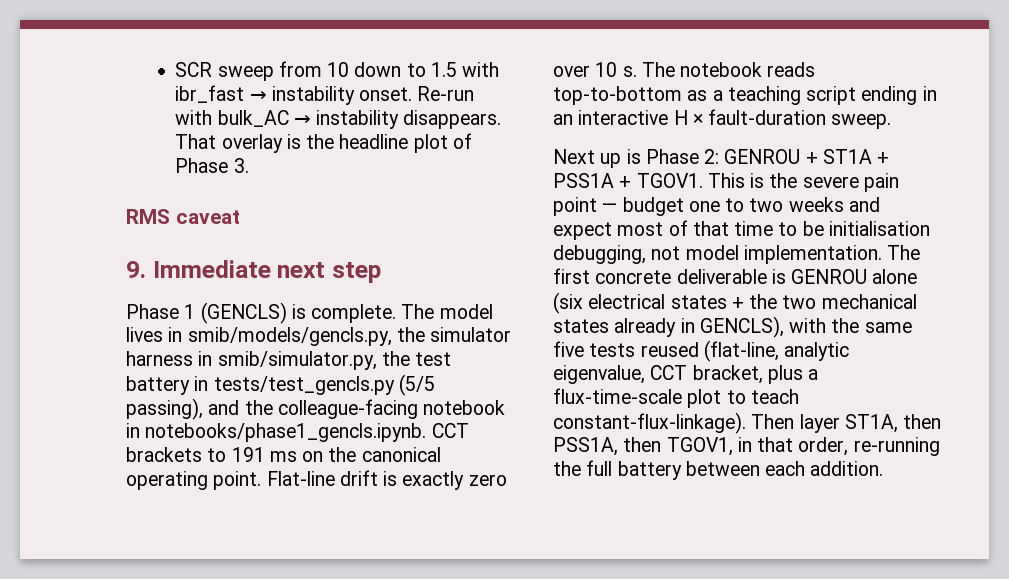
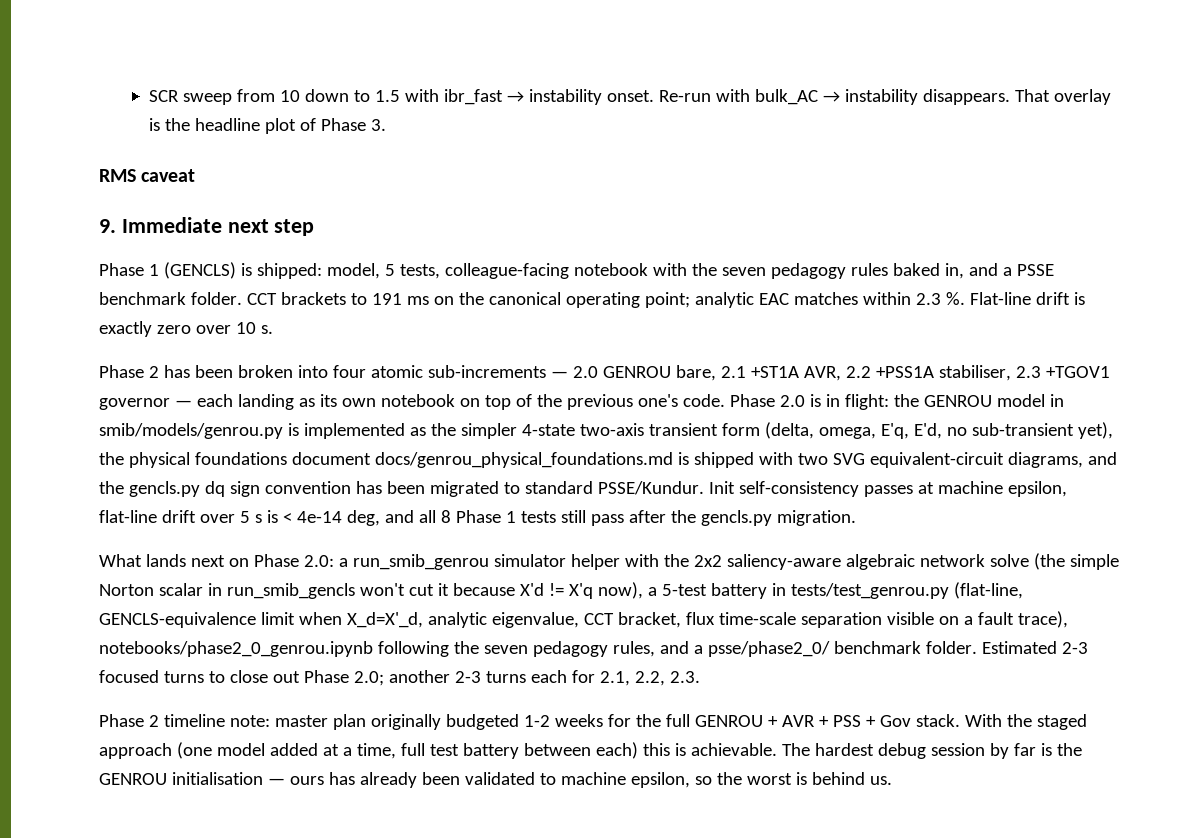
- Phase 1 (GENCLS) is complete. The model lives in smib/models/gencls.py, the simulator harness in smib/simulator.py, the test battery in tests/test_gencls.py (5/5 passing), and the colleague-facing notebook in notebooks/phase1_gencls.ipynb. CCT brackets to 191 ms on the canonical operating point.
+ Phase 1 (GENCLS) is shipped: model, 5 tests, colleague-facing notebook with the seven pedagogy rules baked in, and a PSSE benchmark folder. CCT brackets to 191 ms on the canonical operating point; analytic EAC matches within 2.3 %.
- Flat-line drift is exactly zero over 10 s. The notebook reads top-to-bottom as a teaching script ending in an interactive H × fault-duration sweep.
- Next up is Phase 2: GENROU + ST1A + PSS1A + TGOV1. This is the severe pain point — budget one to two weeks and expect most of that time to be initialisation debugging, not model implementation. The first concrete deliverable is GENROU alone (six electrical states + the two mechanical states already in GENCLS), with the same five tests reused (flat-line, analytic eigenvalue, CCT bracket, plus a flux-time-scale plot to teach constant-flux-linkage). Then layer ST1A, then PSS1A, then TGOV1, in that order, re-running the full battery between each addition.
+ Flat-line drift is exactly zero over 10 s.
+ Phase 2 has been broken into four atomic sub-increments — 2.0 GENROU bare, 2.1 +ST1A AVR, 2.2 +PSS1A stabiliser, 2.3 +TGOV1 governor — each landing as its own notebook on top of the previous one's code. Phase 2.0 is in flight: the GENROU model in smib/models/genrou.py is implemented as the simpler 4-state two-axis transient form (delta, omega, E'q, E'd, no sub-transient yet), the physical foundations document docs/genrou_physical_foundations.md is shipped with two SVG equivalent-circuit diagrams, and the gencls.py dq sign convention has been migrated to standard PSSE/Kundur. Init self-consistency passes at machine epsilon, flat-line drift over 5 s is < 4e-14 deg, and all 8 Phase 1 tests still pass after the gencls.py migration.
+ What lands next on Phase 2.0: a run_smib_genrou simulator helper with the 2x2 saliency-aware algebraic network solve (the simple Norton scalar in run_smib_gencls won't cut it because X'd != X'q now), a 5-test battery in tests/test_genrou.py (flat-line, GENCLS-equivalence limit when X_d=X'_d, analytic eigenvalue, CCT bracket, flux time-scale separation visible on a fault trace), notebooks/phase2_0_genrou.ipynb following the seven pedagogy rules, and a psse/phase2_0/ benchmark folder. Estimated 2-3 focused turns to close out Phase 2.0; another 2-3 turns each for 2.1, 2.2, 2.3.
+ Phase 2 timeline note: master plan originally budgeted 1-2 weeks for the full GENROU + AVR + PSS + Gov stack. With the staged approach (one model added at a time, full test battery between each) this is achievable. The hardest debug session by far is the GENROU initialisation — ours has already been validated to machine epsilon, so the worst is behind us.

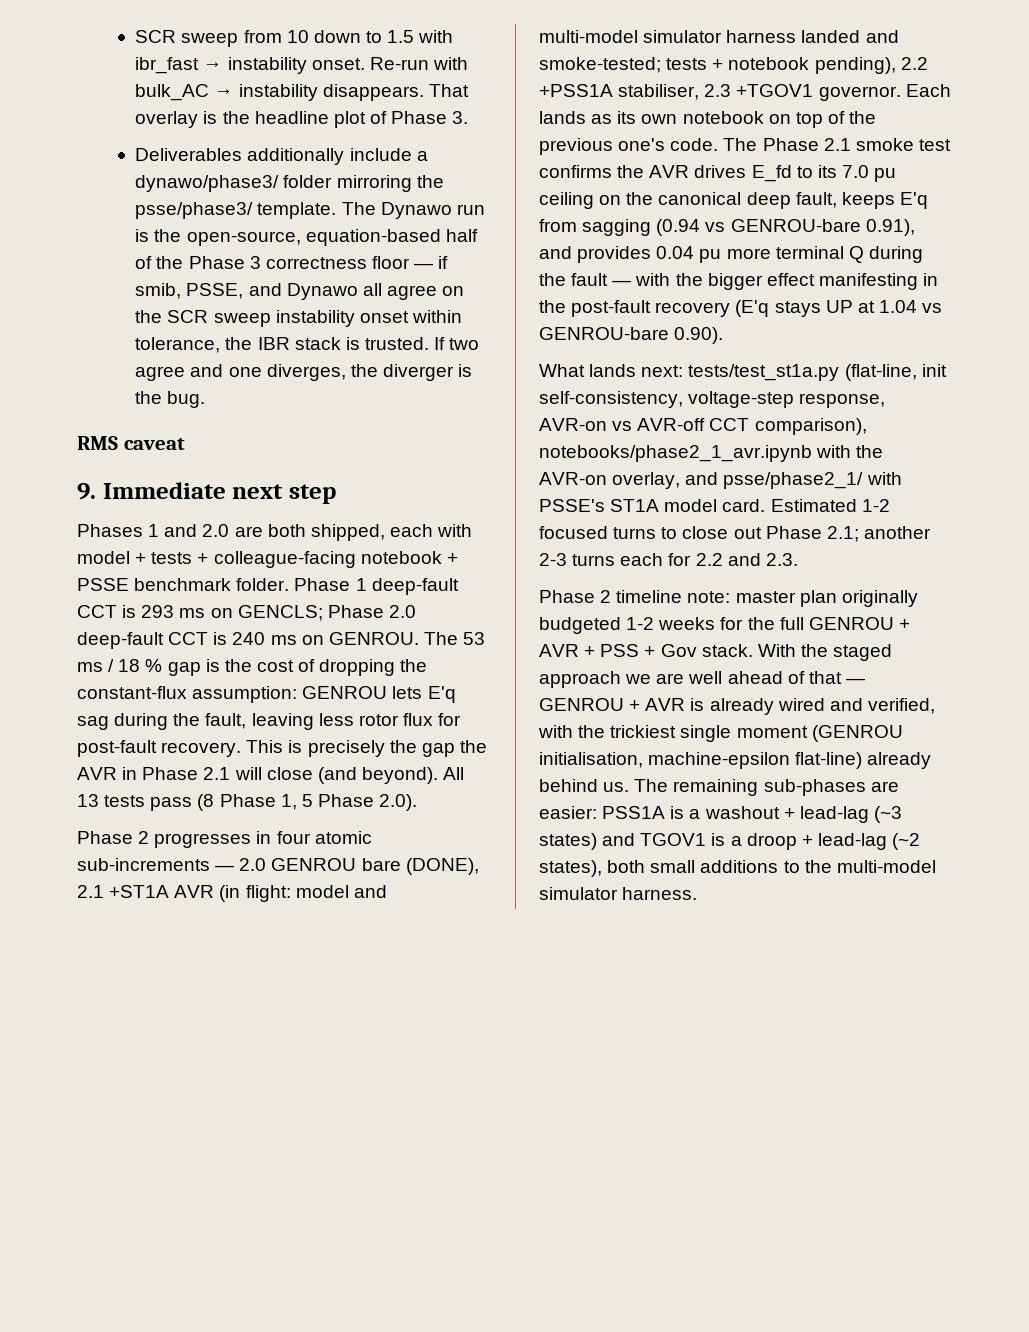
+ Deliverables additionally include a dynawo/phase3/ folder mirroring the psse/phase3/ template. The Dynawo run is the open-source, equation-based half of the Phase 3 correctness floor — if smib, PSSE, and Dynawo all agree on the SCR sweep instability onset within tolerance, the IBR stack is trusted. If two agree and one diverges, the diverger is the bug.
- Phase 1 (GENCLS) is shipped: model, 5 tests, colleague-facing notebook with the seven pedagogy rules baked in, and a PSSE benchmark folder. CCT brackets to 191 ms on the canonical operating point; analytic EAC matches within 2.3 %. Flat-line drift is exactly zero over 10 s.
- Phase 2 has been broken into four atomic sub-increments — 2.0 GENROU bare, 2.1 +ST1A AVR, 2.2 +PSS1A stabiliser, 2.3 +TGOV1 governor — each landing as its own notebook on top of the previous one's code.
+ Phases 1 and 2.0 are both shipped, each with model + tests + colleague-facing notebook + PSSE benchmark folder. Phase 1 deep-fault CCT is 293 ms on GENCLS; Phase 2.0 deep-fault CCT is 240 ms on GENROU. The 53 ms / 18 % gap is the cost of dropping the constant-flux assumption: GENROU lets E'q sag during the fault, leaving less rotor flux for post-fault recovery. This is precisely the gap the AVR in Phase 2.1 will close (and beyond). All 13 tests pass (8 Phase 1, 5 Phase 2.0).
+ Phase 2 progresses in four atomic sub-increments — 2.0 GENROU bare (DONE), 2.1 +ST1A AVR (in flight: model and multi-model simulator harness landed and smoke-tested; tests + notebook pending), 2.2 +PSS1A stabiliser, 2.3 +TGOV1 governor. Each lands as its own notebook on top of the previous one's code.
- Phase 2.0 is in flight: the GENROU model in smib/models/genrou.py is implemented as the simpler 4-state two-axis transient form (delta, omega, E'q, E'd, no sub-transient yet), the physical foundations document docs/genrou_physical_foundations.md is shipped with two SVG equivalent-circuit diagrams, and the gencls.py dq sign convention has been migrated to standard PSSE/Kundur. Init self-consistency passes at machine epsilon, flat-line drift over 5 s is < 4e-14 deg, and all 8 Phase 1 tests still pass after the gencls.py migration.
- What lands next on Phase 2.0: a run_smib_genrou simulator helper with the 2x2 saliency-aware algebraic network solve (the simple Norton scalar in run_smib_gencls won't cut it because X'd != X'q now), a 5-test battery in tests/test_genrou.py (flat-line, GENCLS-equivalence limit when X_d=X'_d, analytic eigenvalue, CCT bracket, flux time-scale separation visible on a fault trace), notebooks/phase2_0_genrou.ipynb following the seven pedagogy rules, and a psse/phase2_0/ benchmark folder. Estimated 2-3 focused turns to close out Phase 2.0; another 2-3 turns each for 2.1, 2.2, 2.3.
+ The Phase 2.1 smoke test confirms the AVR drives E_fd to its 7.0 pu ceiling on the canonical deep fault, keeps E'q from sagging (0.94 vs GENROU-bare 0.91), and provides 0.04 pu more terminal Q during the fault — with the bigger effect manifesting in the post-fault recovery (E'q stays UP at 1.04 vs GENROU-bare 0.90).
+ What lands next: tests/test_st1a.py (flat-line, init self-consistency, voltage-step response, AVR-on vs AVR-off CCT comparison), notebooks/phase2_1_avr.ipynb with the AVR-on overlay, and psse/phase2_1/ with PSSE's ST1A model card. Estimated 1-2 focused turns to close out Phase 2.1; another 2-3 turns each for 2.2 and 2.3.
- With the staged approach (one model added at a time, full test battery between each) this is achievable. The hardest debug session by far is the GENROU initialisation — ours has already been validated to machine epsilon, so the worst is behind us.
+ With the staged approach we are well ahead of that — GENROU + AVR is already wired and verified, with the trickiest single moment (GENROU initialisation, machine-epsilon flat-line) already behind us. The remaining sub-phases are easier: PSS1A is a washout + lead-lag (~3 states) and TGOV1 is a droop + lead-lag (~2 states), both small additions to the multi-model simulator harness.

